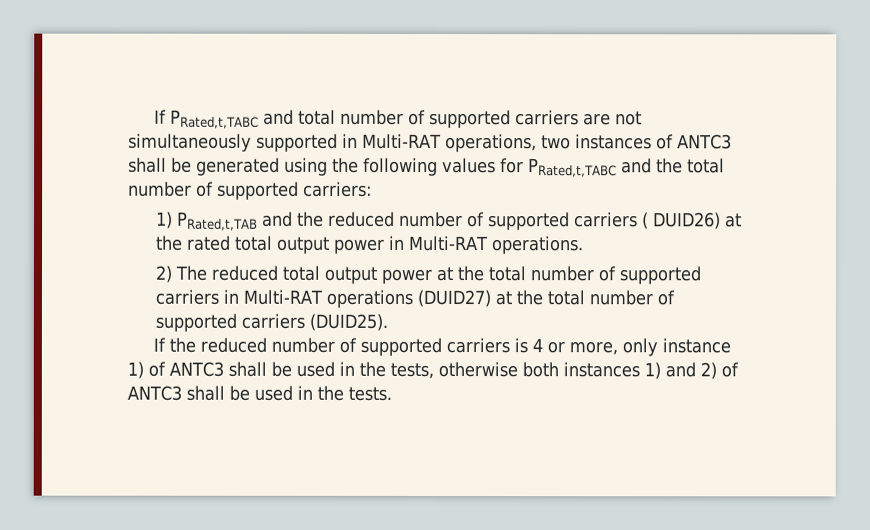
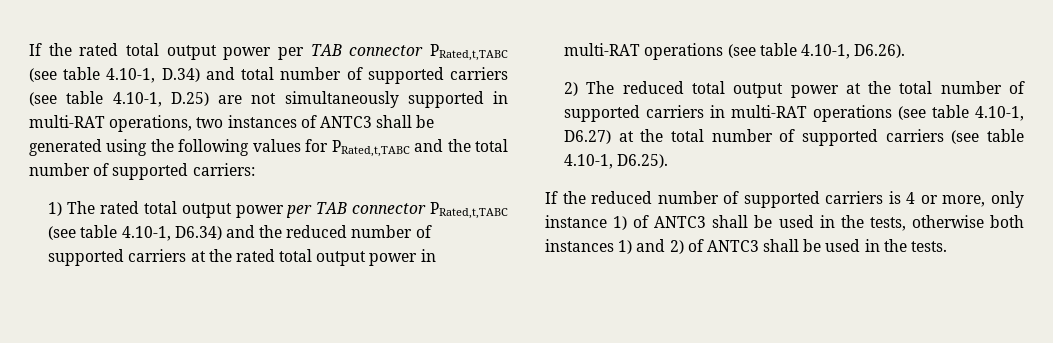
- If PRated,t,TABC and total number of supported carriers are not simultaneously supported in Multi-RAT operations, two instances of ANTC3 shall be generated using the following values for PRated,t,TABC and the total number of supported carriers:
+ If the rated total output power per TAB connector PRated,t,TABC (see table 4.10-1, D.34) and total number of supported carriers (see table 4.10-1, D.25) are not simultaneously supported in multi-RAT operations, two instances of ANTC3 shall be generated using the following values for PRated,t,TABC and the total number of supported carriers:
- 1) PRated,t,TAB and the reduced number of supported carriers ( DUID26) at the rated total output power in Multi-RAT operations.
+ 1) The rated total output power per TAB connector PRated,t,TABC (see table 4.10-1, D6.34) and the reduced number of supported carriers at the rated total output power in multi-RAT operations (see table 4.10-1, D6.26).
- 2) The reduced total output power at the total number of supported carriers in Multi-RAT operations (DUID27) at the total number of supported carriers (DUID25).
+ 2) The reduced total output power at the total number of supported carriers in multi-RAT operations (see table 4.10-1, D6.27) at the total number of supported carriers (see table 4.10-1, D6.25).

